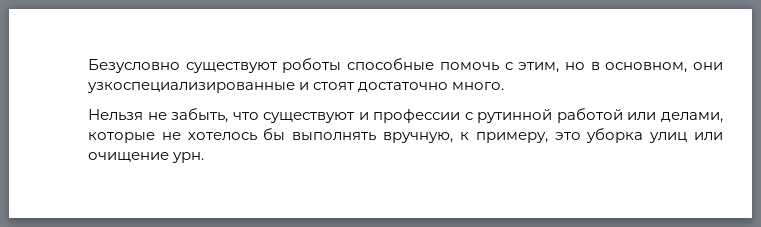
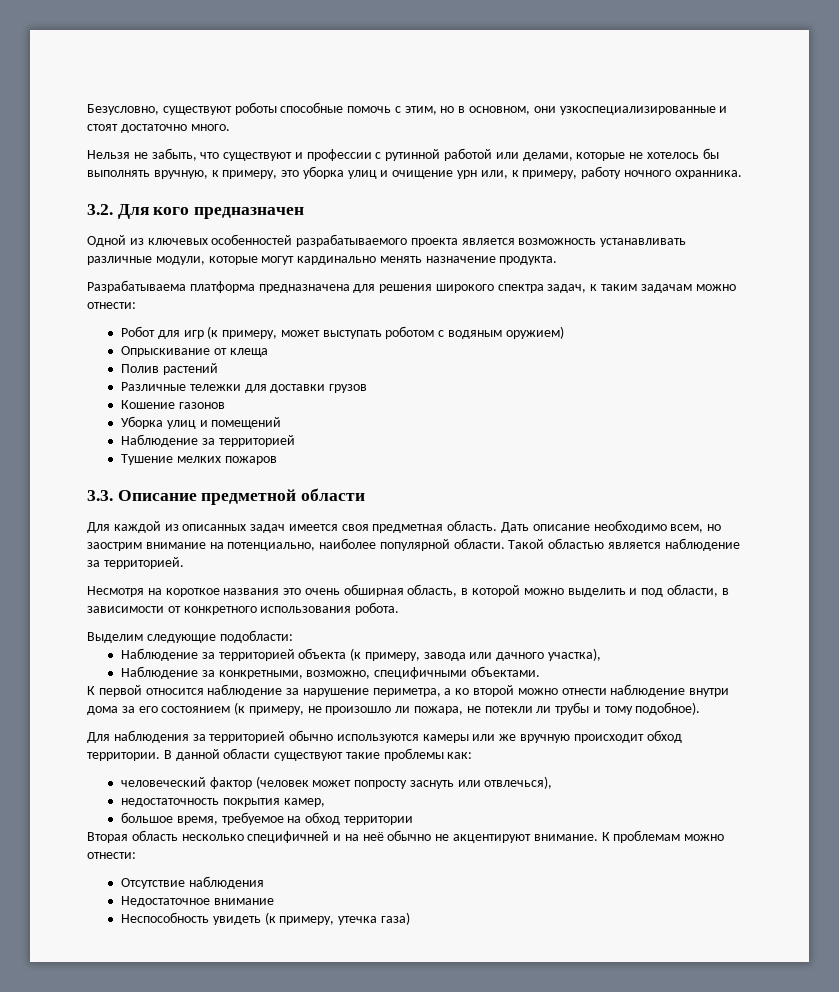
- Безусловно существуют роботы способные помочь с этим, но в основном, они узкоспециализированные и стоят достаточно много.
+ Безусловно, существуют роботы способные помочь с этим, но в основном, они узкоспециализированные и стоят достаточно много.
- Нельзя не забыть, что существуют и профессии с рутинной работой или делами, которые не хотелось бы выполнять вручную, к примеру, это уборка улиц или очищение урн.
+ Нельзя не забыть, что существуют и профессии с рутинной работой или делами, которые не хотелось бы выполнять вручную, к примеру, это уборка улиц и очищение урн или, к примеру, работу ночного охранника.
+ 3.2. Для кого предназначен
+ Одной из ключевых особенностей разрабатываемого проекта является возможность устанавливать различные модули, которые могут кардинально менять назначение продукта.
+ Разрабатываема платформа предназначена для решения широкого спектра задач, к таким задачам можно отнести:
+ Робот для игр (к примеру, может выступать роботом с водяным оружием)
+ Опрыскивание от клеща
+ Полив растений
+ Различные тележки для доставки грузов
+ Кошение газонов
+ Уборка улиц и помещений
+ Наблюдение за территорией
+ Тушение мелких пожаров
+ 3.3. Описание предметной области
+ Для каждой из описанных задач имеется своя предметная область. Дать описание необходимо всем, но заострим внимание на потенциально, наиболее популярной области. Такой областью является наблюдение за территорией.
+ Несмотря на короткое названия это очень обширная область, в которой можно выделить и под области, в зависимости от конкретного использования робота.
+ Выделим следующие подобласти:
+ Наблюдение за территорией объекта (к примеру, завода или дачного участка),
+ Наблюдение за конкретными, возможно, специфичными объектами.
+ К первой относится наблюдение за нарушение периметра, а ко второй можно отнести наблюдение внутри дома за его состоянием (к примеру, не произошло ли пожара, не потекли ли трубы и тому подобное).
+ Для наблюдения за территорией обычно используются камеры или же вручную происходит обход территории. В данной области существуют такие проблемы как:
+ человеческий фактор (человек может попросту заснуть или отвлечься),
+ недостаточность покрытия камер,
+ большое время, требуемое на обход территории
+ Вторая область несколько специфичней и на неё обычно не акцентируют внимание. К проблемам можно отнести:
+ Отсутствие наблюдения
+ Недостаточное внимание
+ Неспособность увидеть (к примеру, утечка газа)

